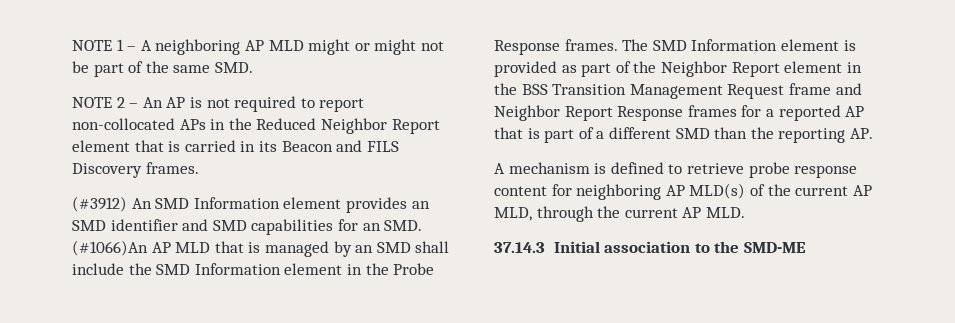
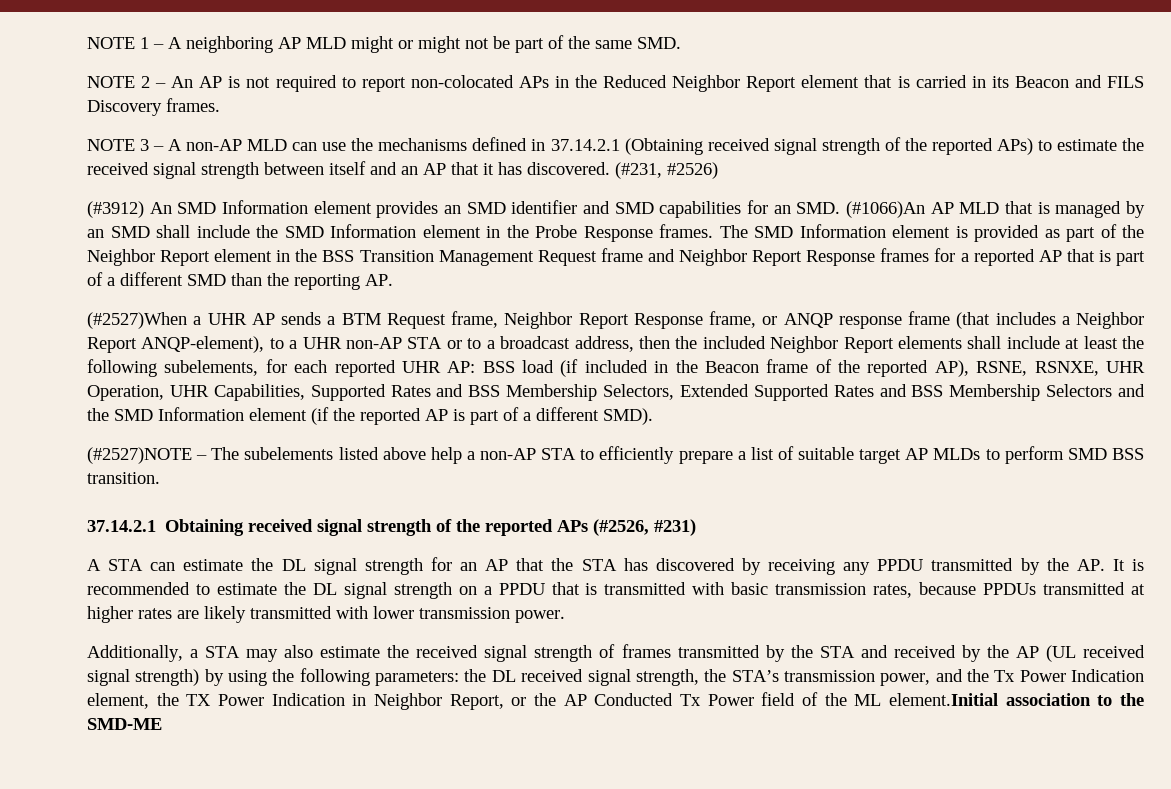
- NOTE 2 – An AP is not required to report non-collocated APs in the Reduced Neighbor Report element that is carried in its Beacon and FILS Discovery frames.
+ NOTE 2 – An AP is not required to report non-colocated APs in the Reduced Neighbor Report element that is carried in its Beacon and FILS Discovery frames.
+ NOTE 3 – A non-AP MLD can use the mechanisms defined in 37.14.2.1 (Obtaining received signal strength of the reported APs) to estimate the received signal strength between itself and an AP that it has discovered. (#231, #2526)
- A mechanism is defined to retrieve probe response content for neighboring AP MLD(s) of the current AP MLD, through the current AP MLD.
- 37.14.3 Initial association to the SMD-ME
+ (#2527)When a UHR AP sends a BTM Request frame, Neighbor Report Response frame, or ANQP response frame (that includes a Neighbor Report ANQP-element), to a UHR non-AP STA or to a broadcast address, then the included Neighbor Report elements shall include at least the following subelements, for each reported UHR AP: BSS load (if included in the Beacon frame of the reported AP), RSNE, RSNXE, UHR Operation, UHR Capabilities, Supported Rates and BSS Membership Selectors, Extended Supported Rates and BSS Membership Selectors and the SMD Information element (if the reported AP is part of a different SMD).
+ (#2527)NOTE – The subelements listed above help a non-AP STA to efficiently prepare a list of suitable target AP MLDs to perform SMD BSS transition.
+ 37.14.2.1 Obtaining received signal strength of the reported APs (#2526, #231)
+ A STA can estimate the DL signal strength for an AP that the STA has discovered by receiving any PPDU transmitted by the AP. It is recommended to estimate the DL signal strength on a PPDU that is transmitted with basic transmission rates, because PPDUs transmitted at higher rates are likely transmitted with lower transmission power.
+ Additionally, a STA may also estimate the received signal strength of frames transmitted by the STA and received by the AP (UL received signal strength) by using the following parameters: the DL received signal strength, the STA’s transmission power, and the Tx Power Indication element, the TX Power Indication in Neighbor Report, or the AP Conducted Tx Power field of the ML element.Initial association to the SMD-ME

